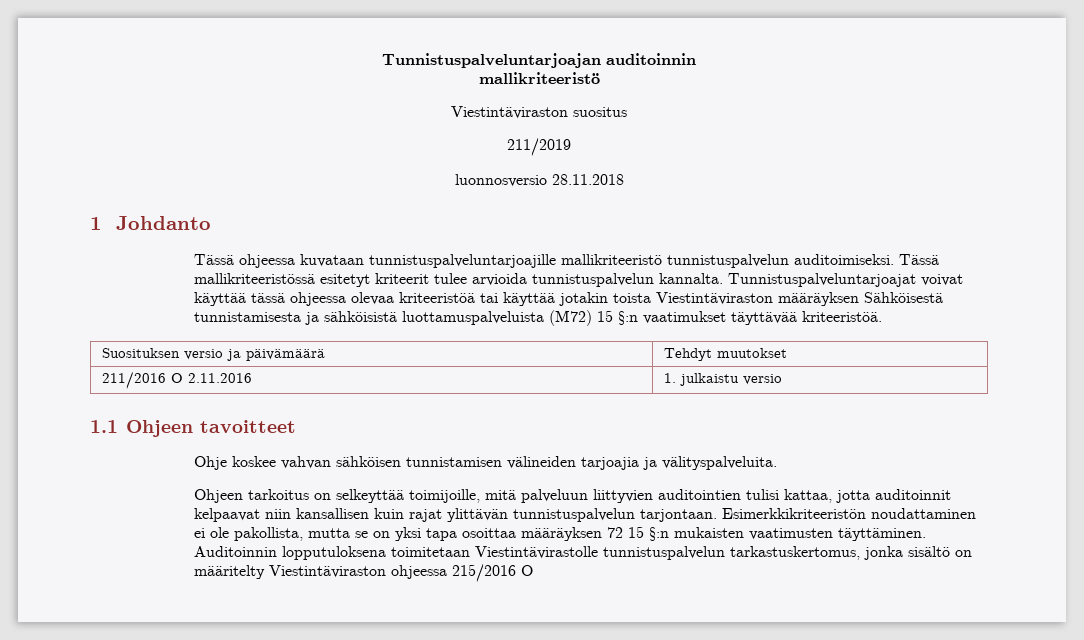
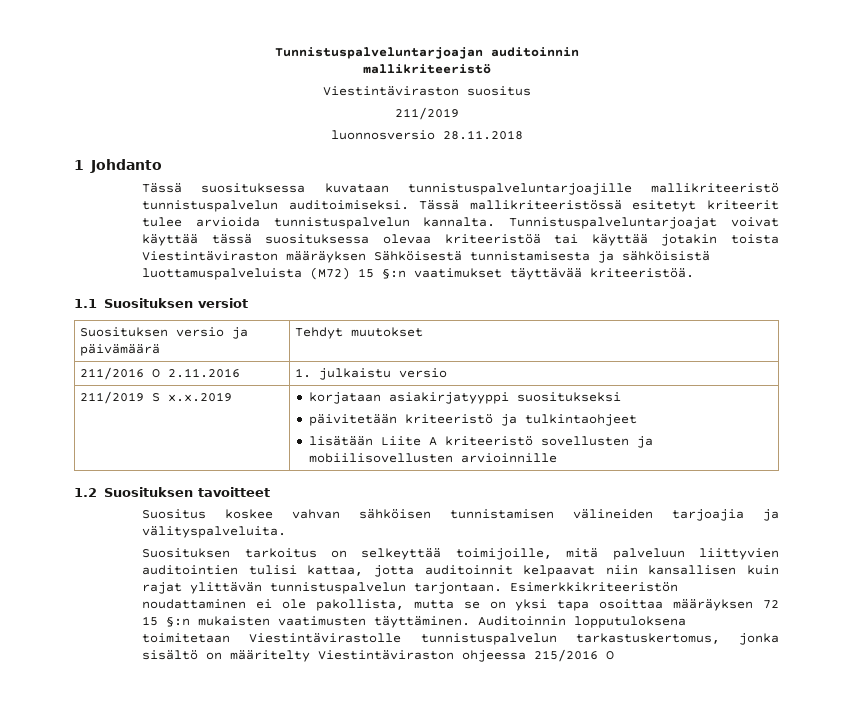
- Tässä ohjeessa kuvataan tunnistuspalveluntarjoajille mallikriteeristö tunnistuspalvelun auditoimiseksi.
+ Tässä suosituksessa kuvataan tunnistuspalveluntarjoajille mallikriteeristö tunnistuspalvelun auditoimiseksi.
- Tunnistuspalveluntarjoajat voivat käyttää tässä ohjeessa olevaa kriteeristöä tai käyttää jotakin toista Viestintäviraston määräyksen Sähköisestä tunnistamisesta ja sähköisistä luottamuspalveluista (M72) 15 §:n vaatimukset täyttävää kriteeristöä.
+ Tunnistuspalveluntarjoajat voivat käyttää tässä suosituksessa olevaa kriteeristöä tai käyttää jotakin toista Viestintäviraston määräyksen Sähköisestä tunnistamisesta ja sähköisistä luottamuspalveluista (M72) 15 §:n vaatimukset täyttävää kriteeristöä.
+ 1.1 Suosituksen versiot
- 1.1 Ohjeen tavoitteet
+ 211/2019 S x.x.2019 | korjataan asiakirjatyyppi suositukseksi
+ päivitetään kriteeristö ja tulkintaohjeet
+ lisätään Liite A kriteeristö sovellusten ja mobiilisovellusten arvioinnille
+ 1.2 Suosituksen tavoitteet
- Ohje koskee vahvan sähköisen tunnistamisen välineiden tarjoajia ja välityspalveluita.
+ Suositus koskee vahvan sähköisen tunnistamisen välineiden tarjoajia ja välityspalveluita.
- Ohjeen tarkoitus on selkeyttää toimijoille, mitä palveluun liittyvien auditointien tulisi kattaa, jotta auditoinnit kelpaavat niin kansallisen kuin rajat ylittävän tunnistuspalvelun tarjontaan.
+ Suosituksen tarkoitus on selkeyttää toimijoille, mitä palveluun liittyvien auditointien tulisi kattaa, jotta auditoinnit kelpaavat niin kansallisen kuin rajat ylittävän tunnistuspalvelun tarjontaan.

